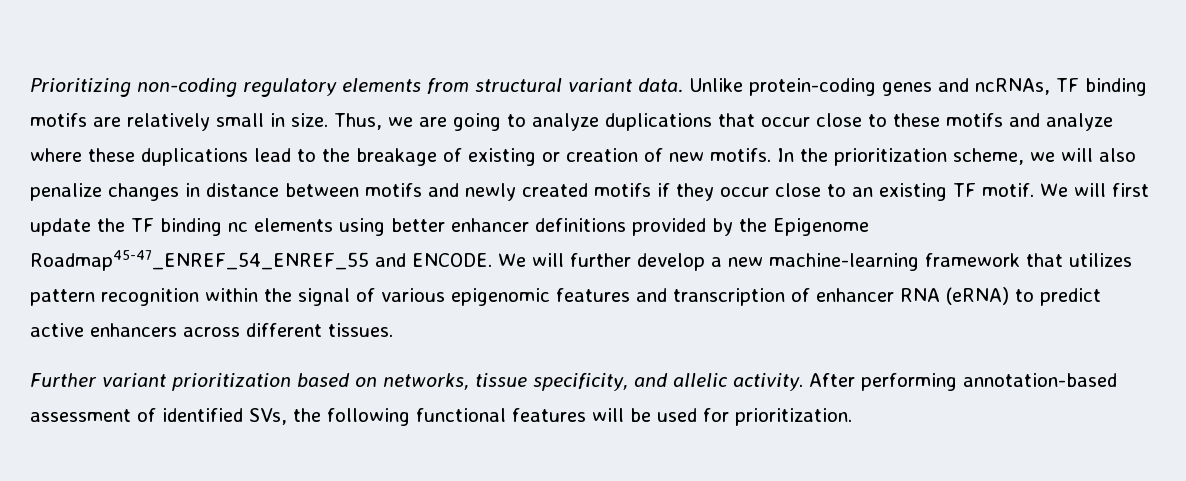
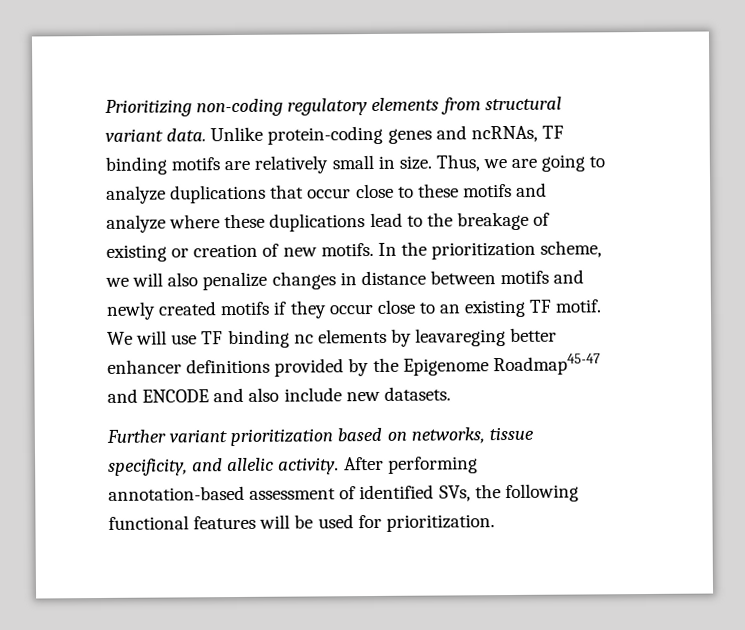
- We will first update the TF binding nc elements using better enhancer definitions provided by the Epigenome Roadmap45-47_ENREF_54_ENREF_55 and ENCODE. We will further develop a new machine-learning framework that utilizes pattern recognition within the signal of various epigenomic features and transcription of enhancer RNA (eRNA) to predict active enhancers across different tissues.
+ We will use TF binding nc elements by leavareging better enhancer definitions provided by the Epigenome Roadmap45-47 and ENCODE and also include new datasets.

